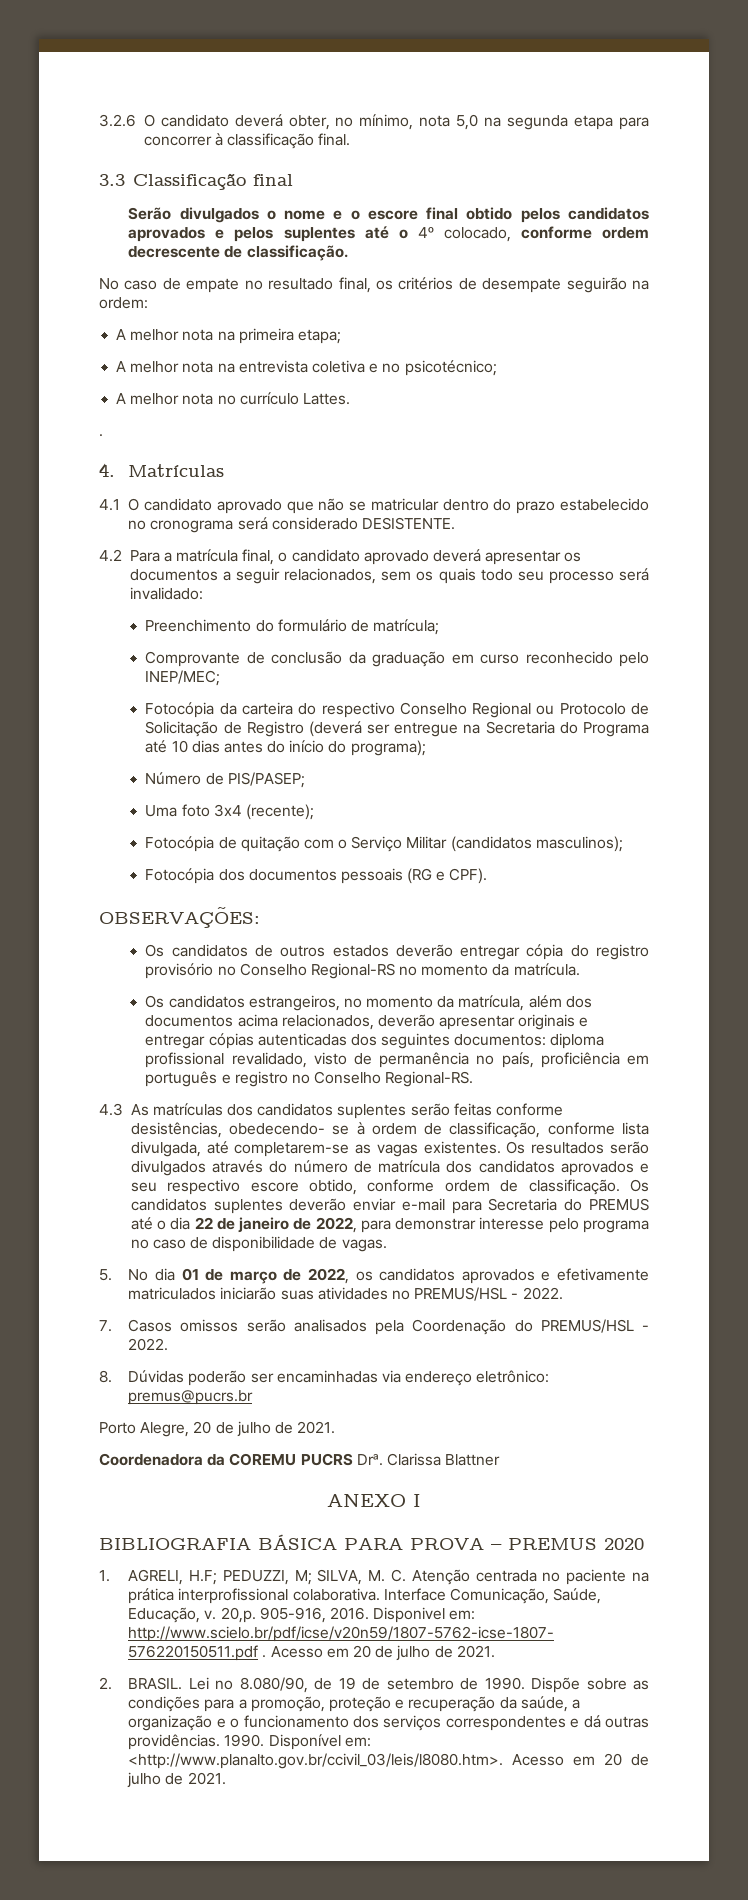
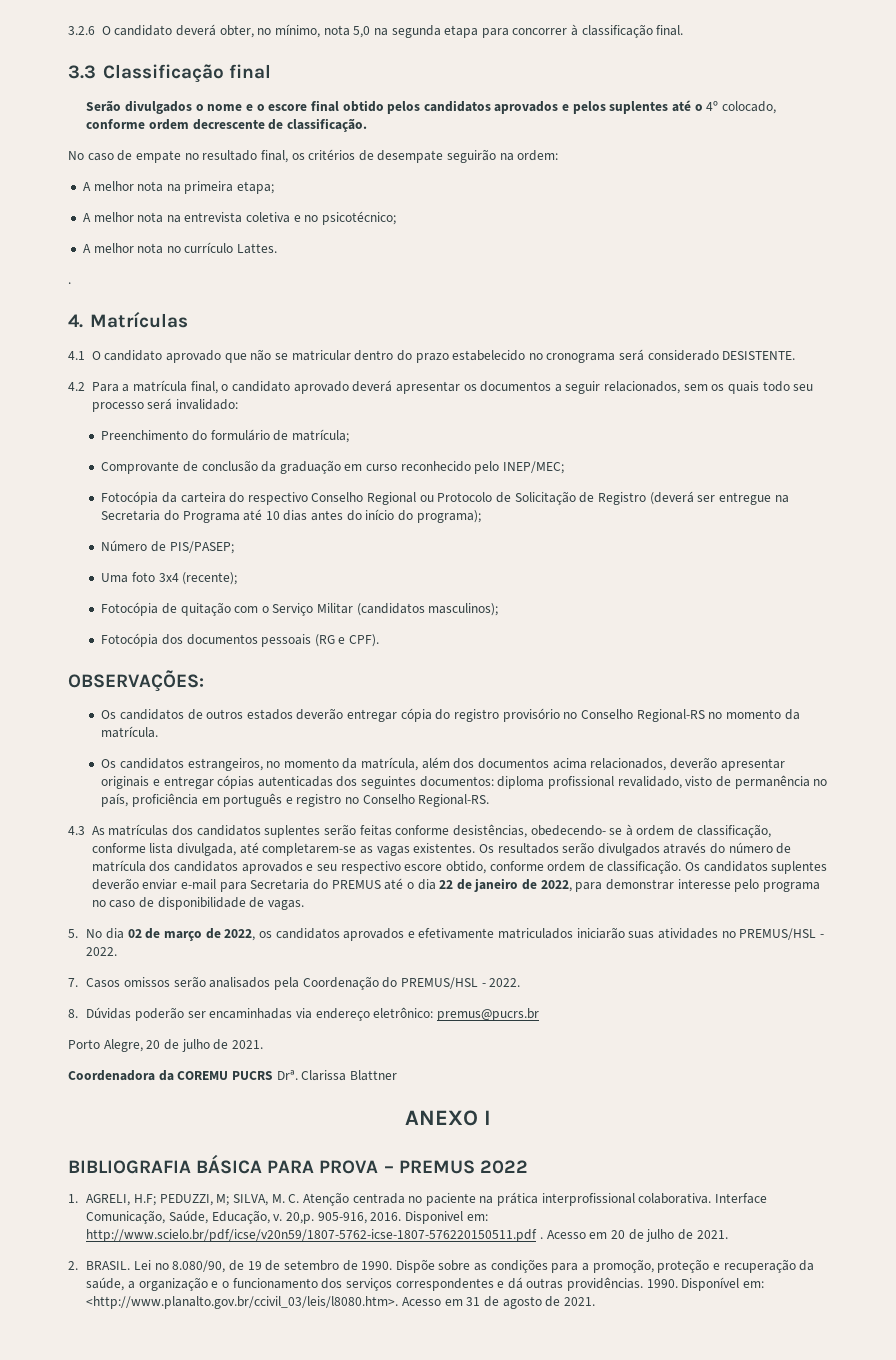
- 5. No dia 01 de março de 2022, os candidatos aprovados e efetivamente matriculados iniciarão suas atividades no PREMUS/HSL - 2022.
+ 5. No dia 02 de março de 2022, os candidatos aprovados e efetivamente matriculados iniciarão suas atividades no PREMUS/HSL - 2022.
- BIBLIOGRAFIA BÁSICA PARA PROVA – PREMUS 2020
+ BIBLIOGRAFIA BÁSICA PARA PROVA – PREMUS 2022
- Disponível em: <http://www.planalto.gov.br/ccivil_03/leis/l8080.htm>. Acesso em 20 de julho de 2021.
+ Disponível em: <http://www.planalto.gov.br/ccivil_03/leis/l8080.htm>. Acesso em 31 de agosto de 2021.

